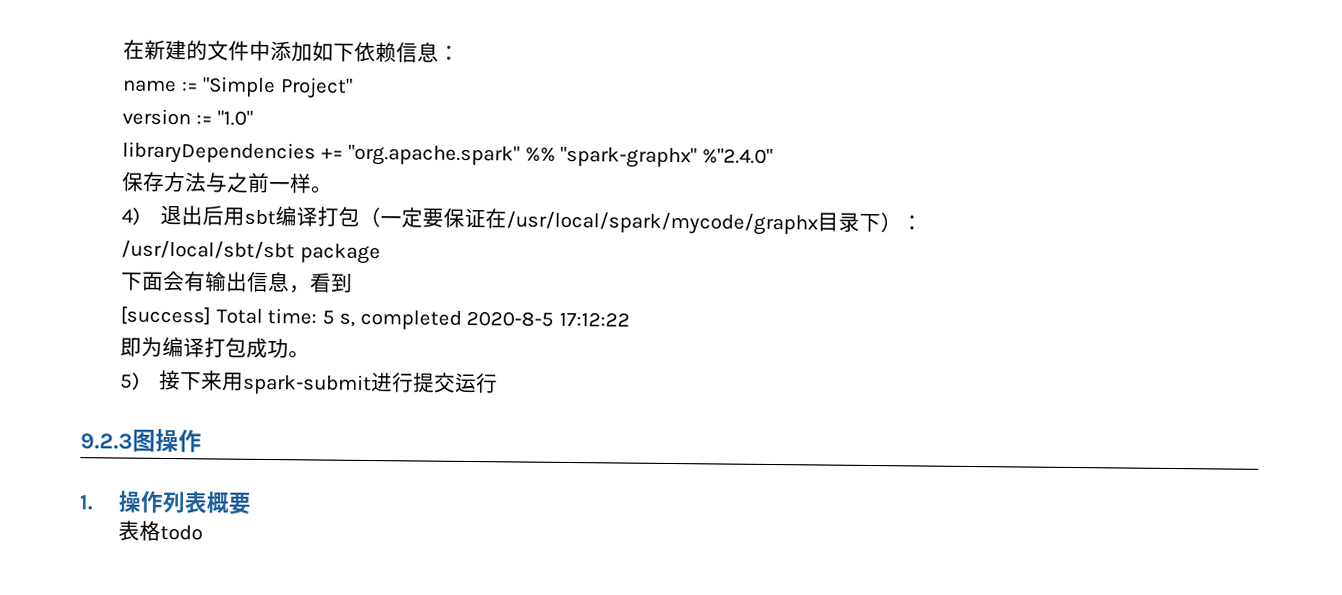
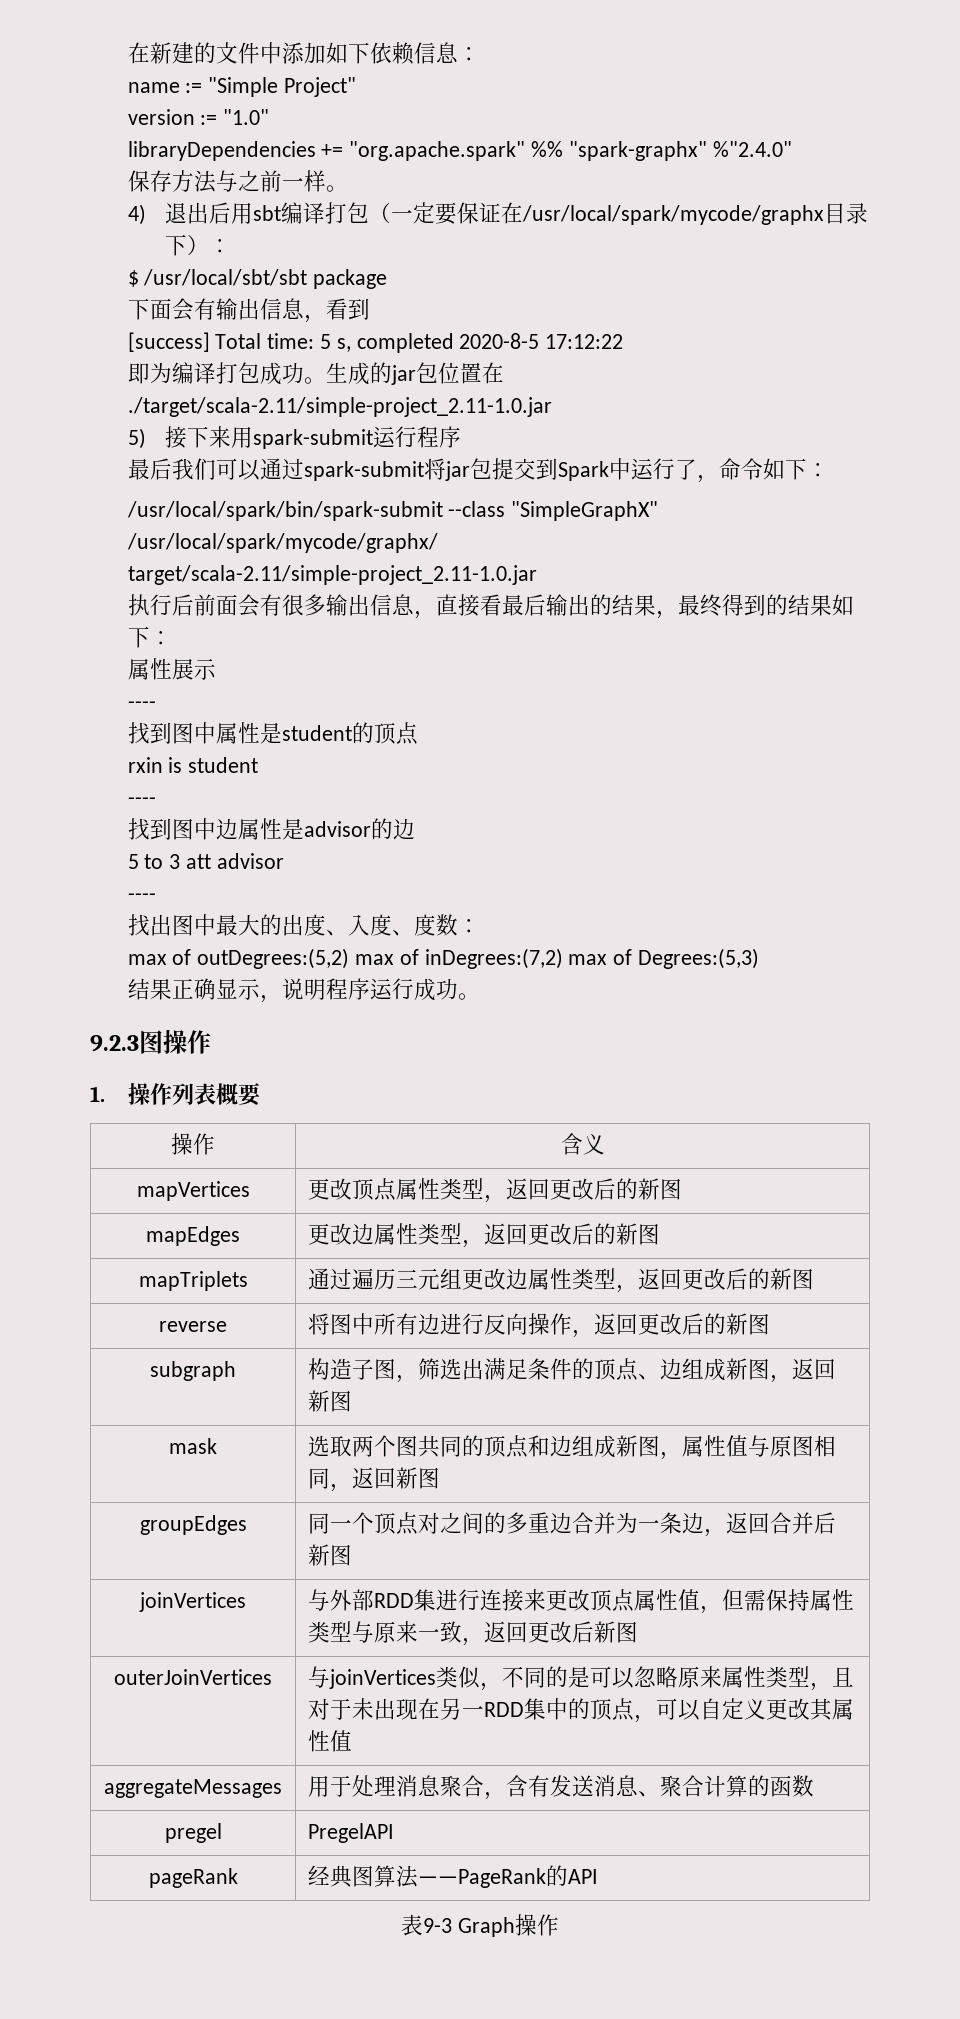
- /usr/local/sbt/sbt package
+ $ /usr/local/sbt/sbt package
+ 生成的jar包位置在./target/scala-2.11/simple-project_2.11-1.0.jar
- 5)接下来用spark-submit进行提交运行
+ 5)接下来用spark-submit运行程序
+ 最后我们可以通过spark-submit将jar包提交到Spark中运行了，命令如下：
+ /usr/local/spark/bin/spark-submit --class "SimpleGraphX" /usr/local/spark/mycode/graphx/
+ target/scala-2.11/simple-project_2.11-1.0.jar
+ 执行后前面会有很多输出信息，直接看最后输出的结果，最终得到的结果如下：
+ 属性展示
+ ----
+ 找到图中属性是student的顶点
+ rxin is student
+ ----
+ 找到图中边属性是advisor的边
+ 5 to 3 att advisor
+ ----
+ 找出图中最大的出度、入度、度数：
+ max of outDegrees:(5,2) max of inDegrees:(7,2) max of Degrees:(5,3)
+ 结果正确显示，说明程序运行成功。
- 表格todo
+ 操作 | 含义
+ mapVertices | 更改顶点属性类型，返回更改后的新图
+ mapEdges | 更改边属性类型，返回更改后的新图
+ mapTriplets | 通过遍历三元组更改边属性类型，返回更改后的新图
+ reverse | 将图中所有边进行反向操作，返回更改后的新图
+ subgraph | 构造子图，筛选出满足条件的顶点、边组成新图，返回新图
+ mask | 选取两个图共同的顶点和边组成新图，属性值与原图相同，返回新图
+ groupEdges | 同一个顶点对之间的多重边合并为一条边，返回合并后新图
+ joinVertices | 与外部RDD集进行连接来更改顶点属性值，但需保持属性类型与原来一致，返回更改后新图
+ outerJoinVertices | 与joinVertices类似，不同的是可以忽略原来属性类型，且对于未出现在另一RDD集中的顶点，可以自定义更改其属性值
+ aggregateMessages | 用于处理消息聚合，含有发送消息、聚合计算的函数
+ pregel | PregelAPI
+ pageRank | 经典图算法——PageRank的API
+ 表9-3 Graph操作

